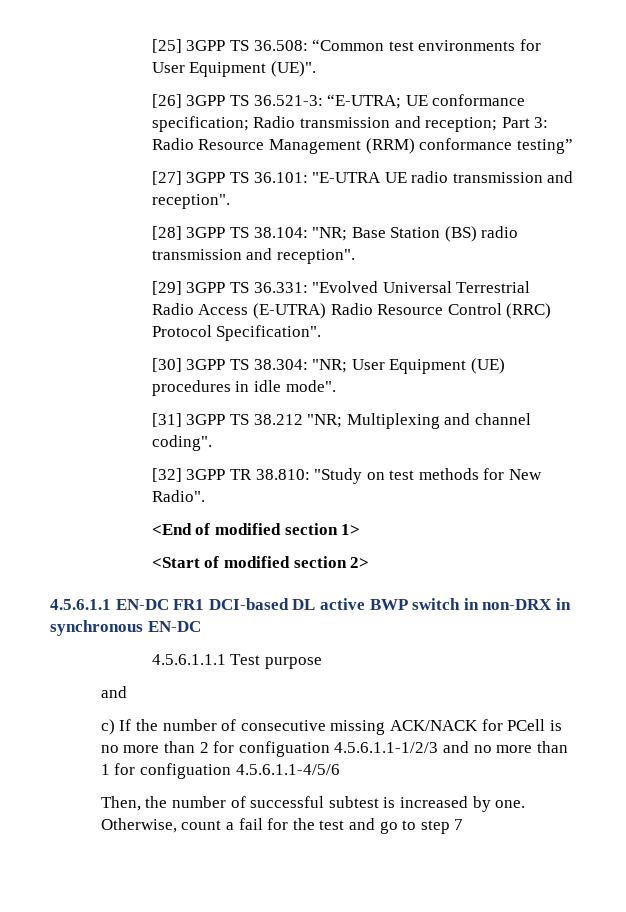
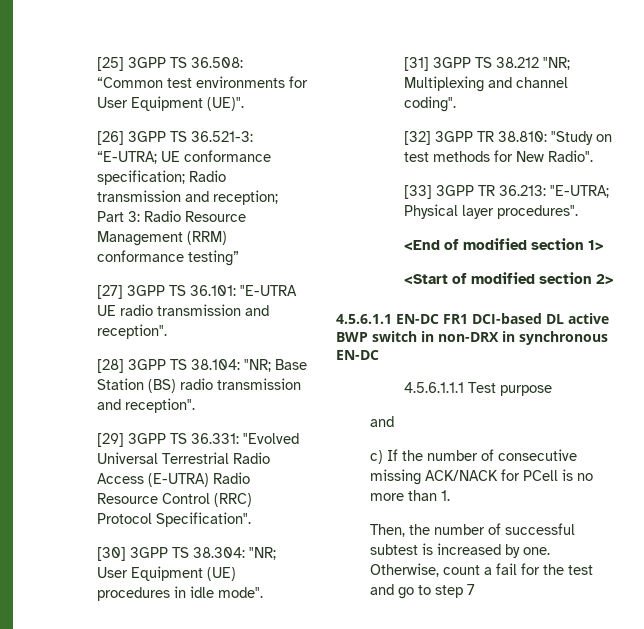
+ [33] 3GPP TR 36.213: "E-UTRA; Physical layer procedures".
- c) If the number of consecutive missing ACK/NACK for PCell is no more than 2 for configuation 4.5.6.1.1-1/2/3 and no more than 1 for configuation 4.5.6.1.1-4/5/6
+ c) If the number of consecutive missing ACK/NACK for PCell is no more than 1.

